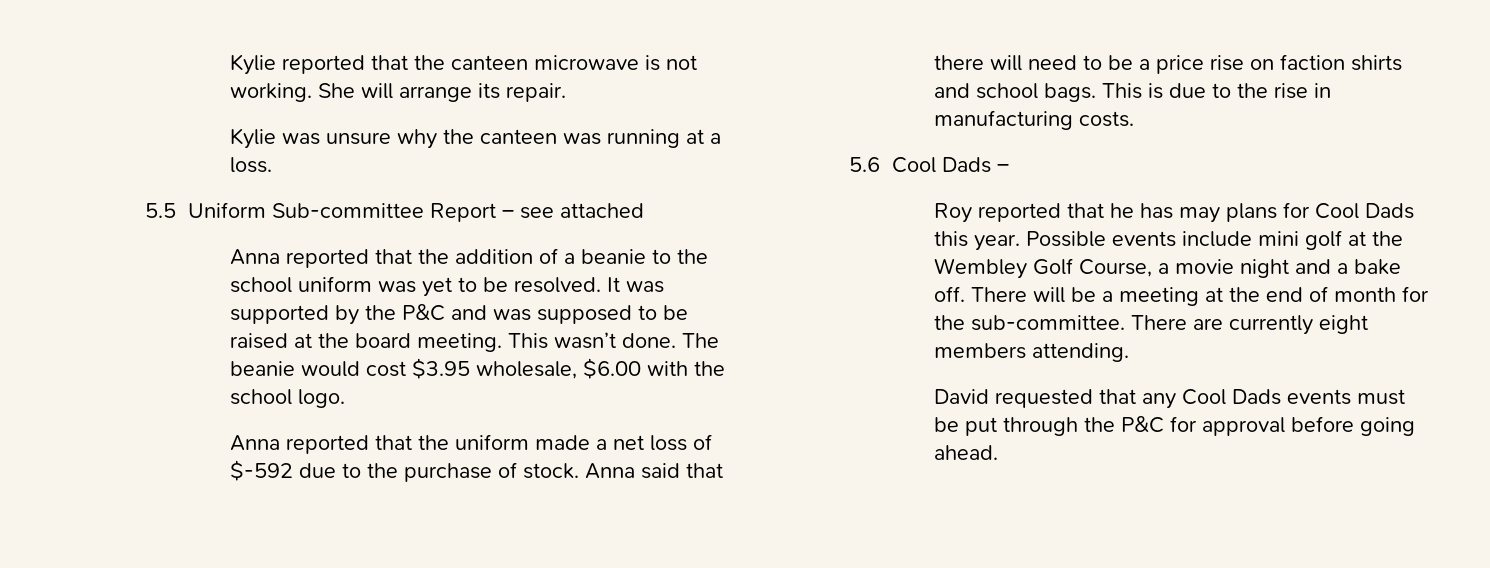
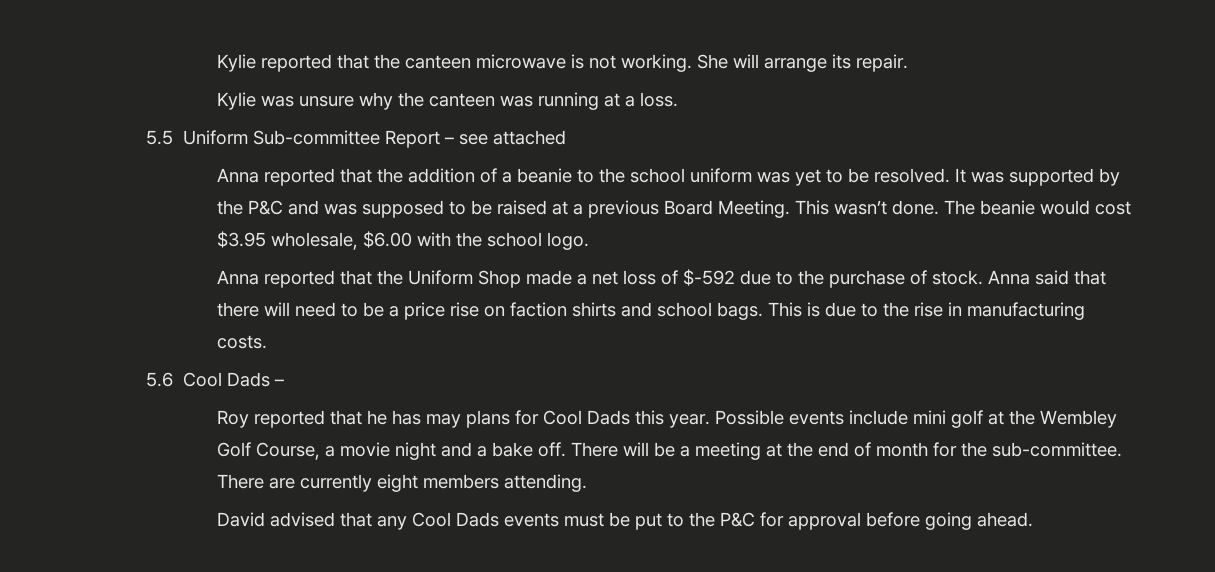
- It was supported by the P&C and was supposed to be raised at the board meeting.
+ It was supported by the P&C and was supposed to be raised at a previous Board Meeting.
- Anna reported that the uniform made a net loss of $-592 due to the purchase of stock.
+ Anna reported that the Uniform Shop made a net loss of $-592 due to the purchase of stock.
- David requested that any Cool Dads events must be put through the P&C for approval before going ahead.
+ David advised that any Cool Dads events must be put to the P&C for approval before going ahead.

